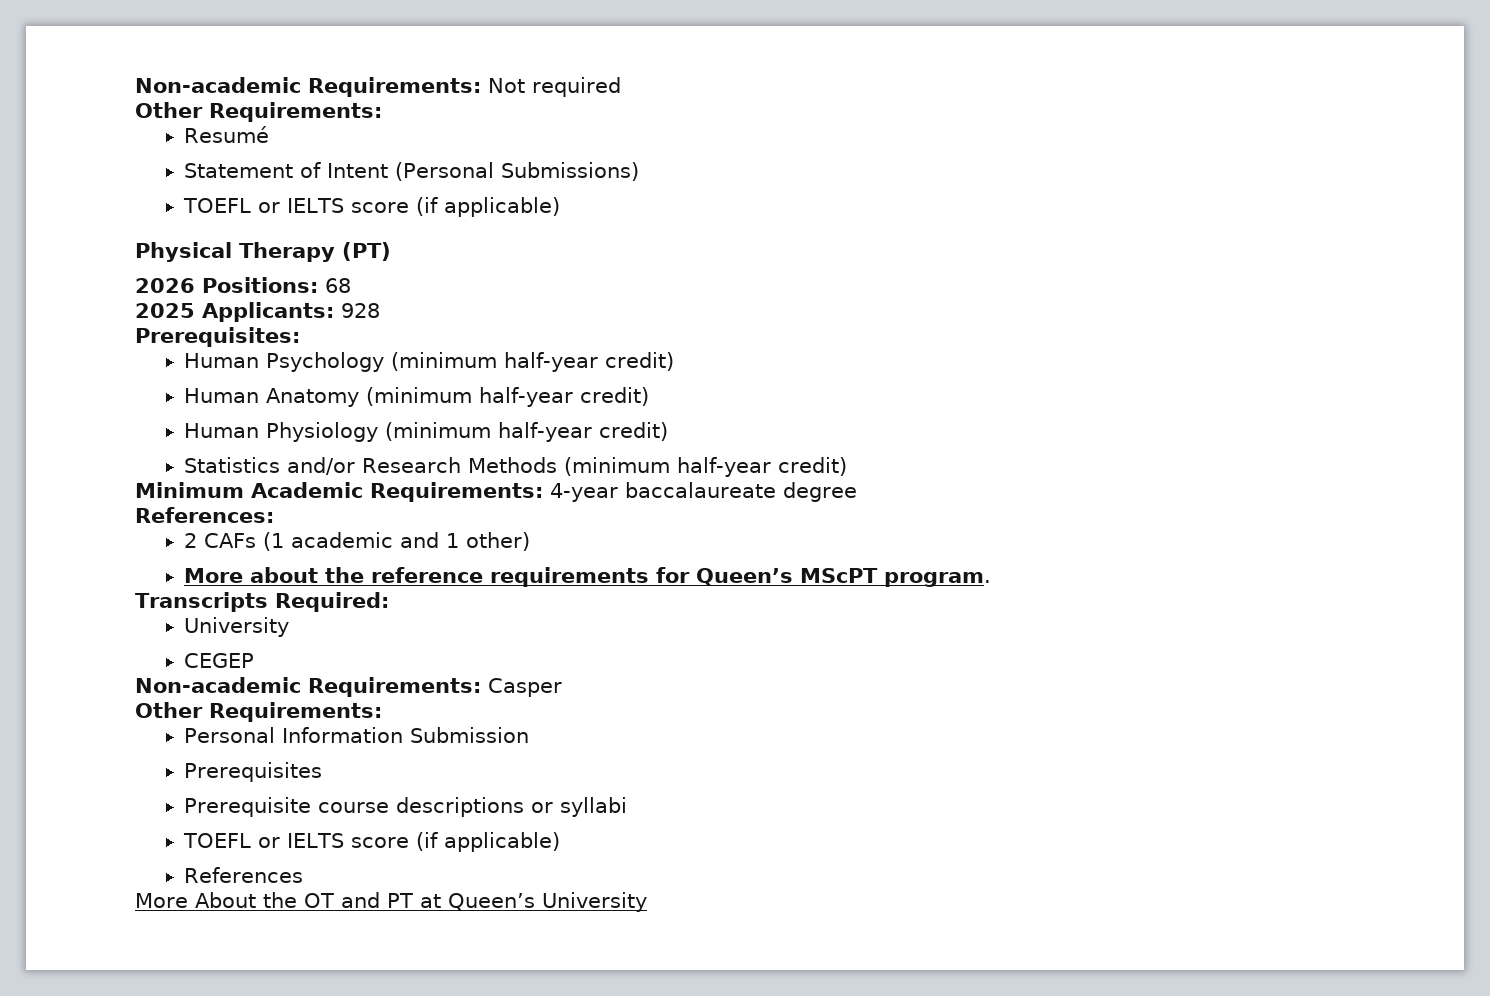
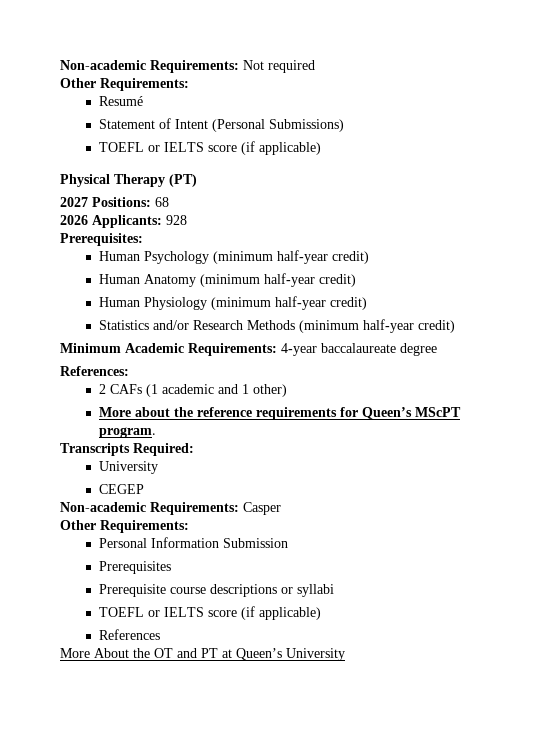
- 2026 Positions: 68
+ 2027 Positions: 68
- 2025 Applicants: 928
+ 2026 Applicants: 928

